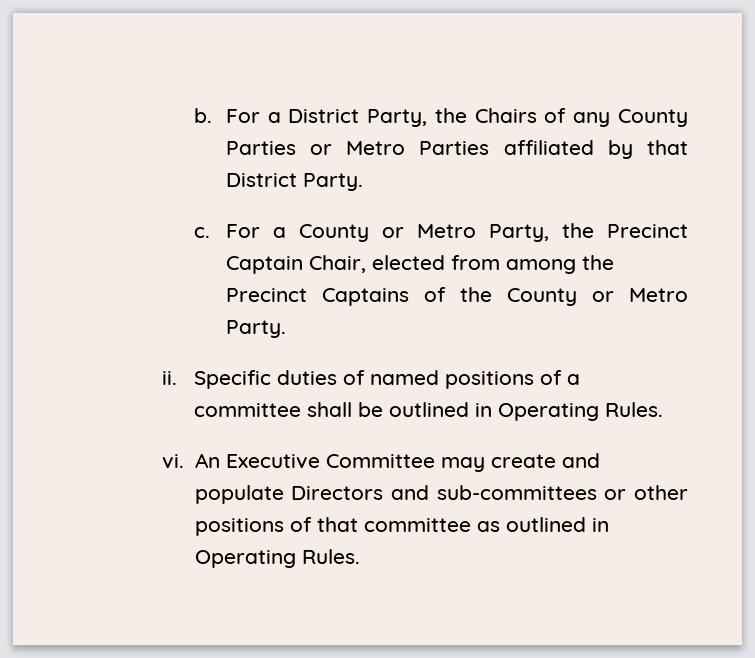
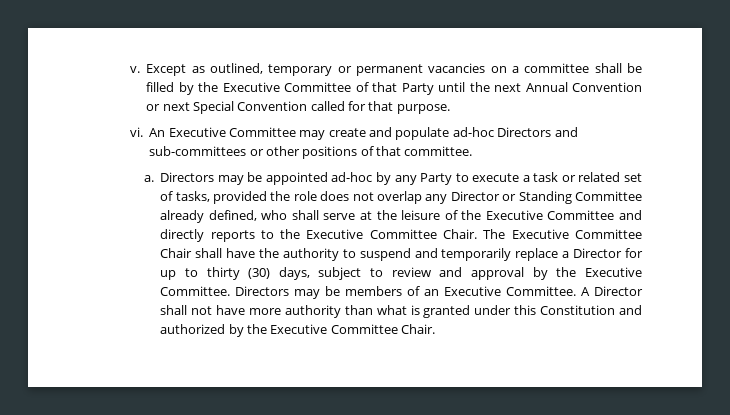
- b. For a District Party, the Chairs of any County Parties or Metro Parties affiliated by that District Party.
- c. For a County or Metro Party, the Precinct Captain Chair, elected from among the Precinct Captains of the County or Metro Party.
- ii. Specific duties of named positions of a committee shall be outlined in Operating Rules.
+ v. Except as outlined, temporary or permanent vacancies on a committee shall be filled by the Executive Committee of that Party until the next Annual Convention or next Special Convention called for that purpose.
- An Executive Committee may create and populate Directors and sub-committees or other positions of that committee as outlined in Operating Rules.
+ An Executive Committee may create and populate ad-hoc Directors and sub-committees or other positions of that committee.
+ a. Directors may be appointed ad-hoc by any Party to execute a task or related set of tasks, provided the role does not overlap any Director or Standing Committee already defined, who shall serve at the leisure of the Executive Committee and directly reports to the Executive Committee Chair. The Executive Committee Chair shall have the authority to suspend and temporarily replace a Director for up to thirty (30) days, subject to review and approval by the Executive Committee. Directors may be members of an Executive Committee. A Director shall not have more authority than what is granted under this Constitution and authorized by the Executive Committee Chair.

